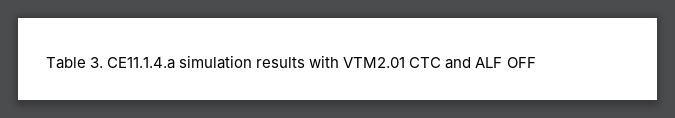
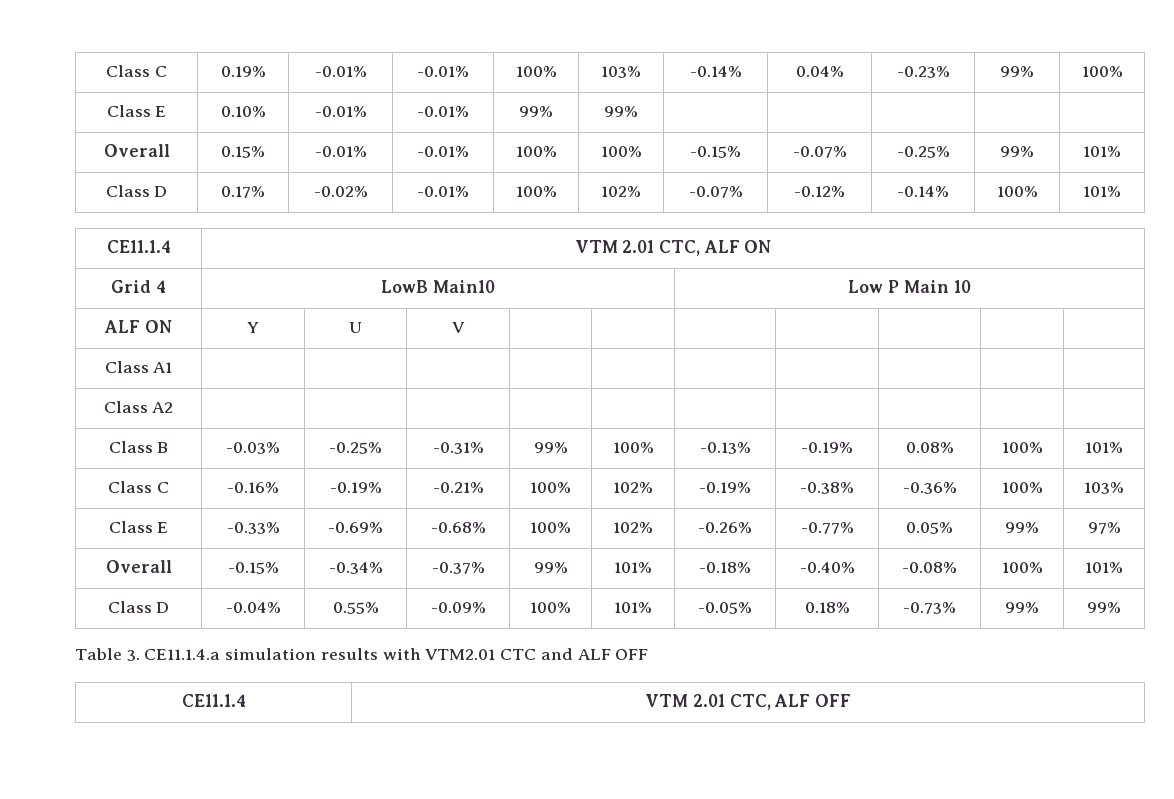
+ Class C | 0.19% | -0.01% | -0.01% | 100% | 103% | -0.14% | 0.04% | -0.23% | 99% | 100%
+ Class E | 0.10% | -0.01% | -0.01% | 99% | 99% | | | | |
+ Overall | 0.15% | -0.01% | -0.01% | 100% | 100% | -0.15% | -0.07% | -0.25% | 99% | 101%
+ Class D | 0.17% | -0.02% | -0.01% | 100% | 102% | -0.07% | -0.12% | -0.14% | 100% | 101%
+ CE11.1.4 | VTM 2.01 CTC, ALF ON
+ Grid 4 | LowB Main10 | Low P Main 10
+ ALF ON | Y | U | V | | | | | | |
+ Class A1 | | | | | | | | | |
+ Class A2 | | | | | | | | | |
+ Class B | -0.03% | -0.25% | -0.31% | 99% | 100% | -0.13% | -0.19% | 0.08% | 100% | 101%
+ Class C | -0.16% | -0.19% | -0.21% | 100% | 102% | -0.19% | -0.38% | -0.36% | 100% | 103%
+ Class E | -0.33% | -0.69% | -0.68% | 100% | 102% | -0.26% | -0.77% | 0.05% | 99% | 97%
+ Overall | -0.15% | -0.34% | -0.37% | 99% | 101% | -0.18% | -0.40% | -0.08% | 100% | 101%
+ Class D | -0.04% | 0.55% | -0.09% | 100% | 101% | -0.05% | 0.18% | -0.73% | 99% | 99%
+ CE11.1.4 | VTM 2.01 CTC, ALF OFF

